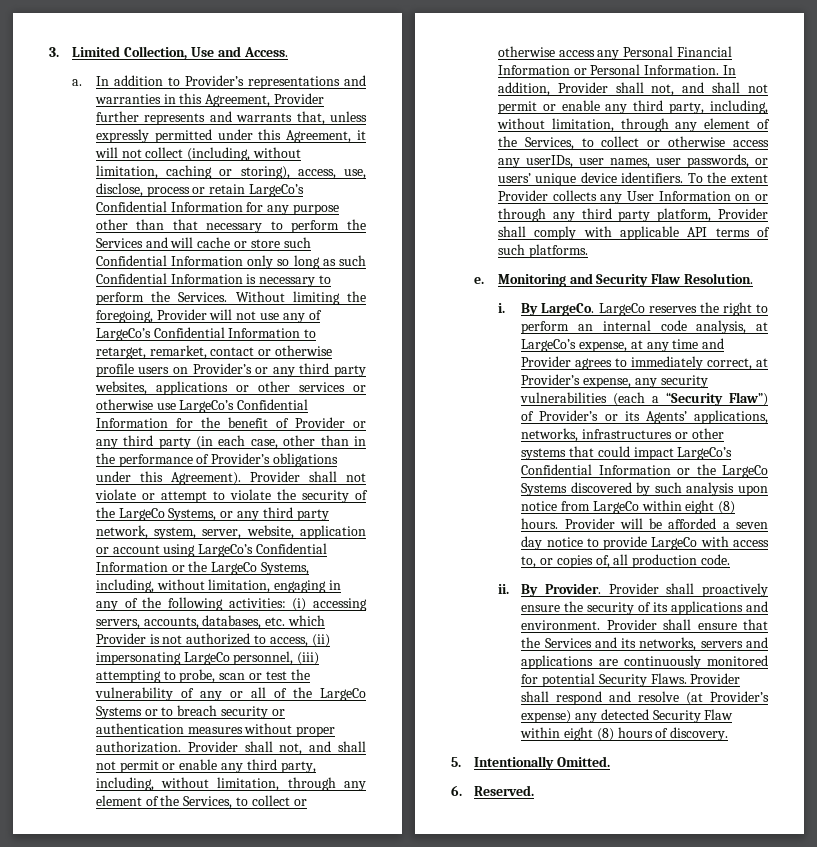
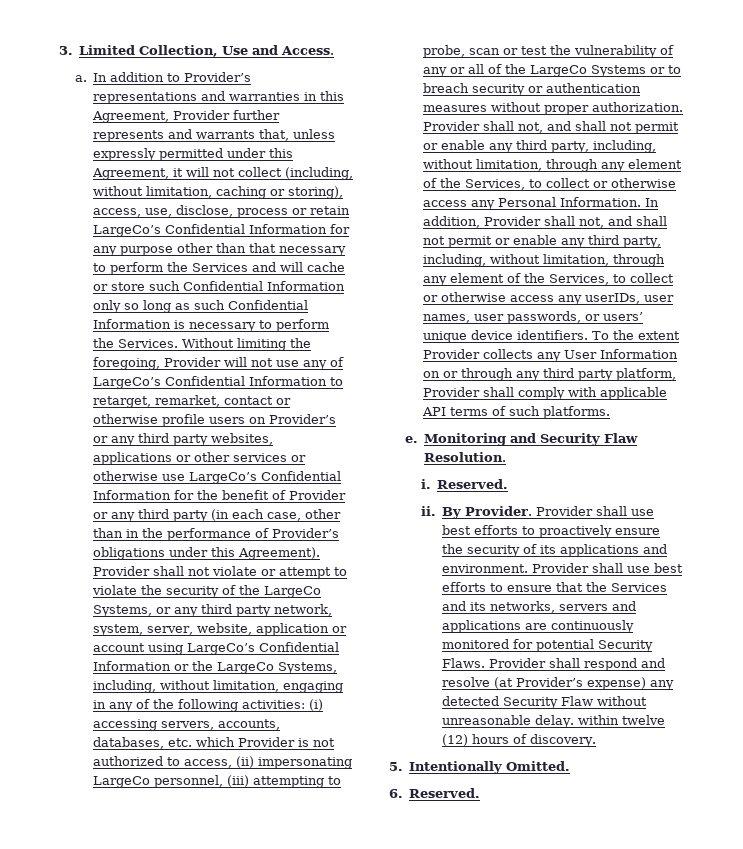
- Provider shall not, and shall not permit or enable any third party, including, without limitation, through any element of the Services, to collect or otherwise access any Personal Financial Information or Personal Information.
+ Provider shall not, and shall not permit or enable any third party, including, without limitation, through any element of the Services, to collect or otherwise access any Personal Information.
- i. By LargeCo. LargeCo reserves the right to perform an internal code analysis, at LargeCo’s expense, at any time and Provider agrees to immediately correct, at Provider’s expense, any security vulnerabilities (each a “Security Flaw”) of Provider’s or its Agents’ applications, networks, infrastructures or other systems that could impact LargeCo’s Confidential Information or the LargeCo Systems discovered by such analysis upon notice from LargeCo within eight (8) hours. Provider will be afforded a seven day notice to provide LargeCo with access to, or copies of, all production code.
+ i. Reserved.
- Provider shall proactively ensure the security of its applications and environment.
+ Provider shall use best efforts to proactively ensure the security of its applications and environment.
- Provider shall ensure that the Services and its networks, servers and applications are continuously monitored for potential Security Flaws.
+ Provider shall use best efforts to ensure that the Services and its networks, servers and applications are continuously monitored for potential Security Flaws.
- Provider shall respond and resolve (at Provider’s expense) any detected Security Flaw within eight (8) hours of discovery.
+ Provider shall respond and resolve (at Provider’s expense) any detected Security Flaw without unreasonable delay. within twelve (12) hours of discovery.

